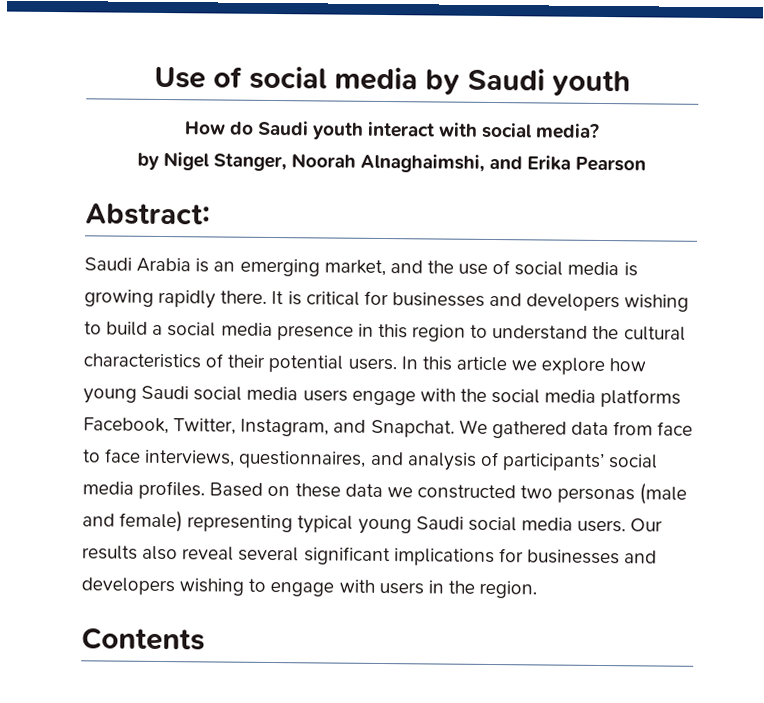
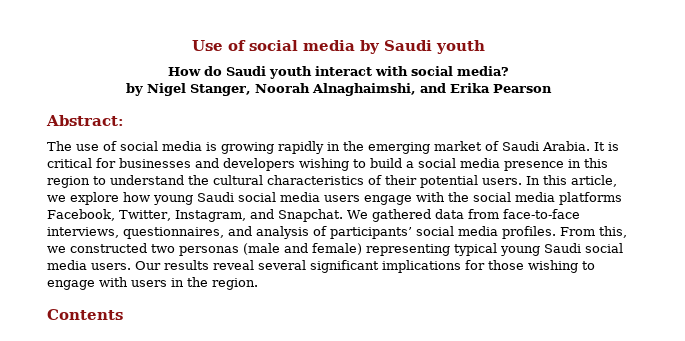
- Saudi Arabia is an emerging market, and the use of social media is growing rapidly there.
+ The use of social media is growing rapidly in the emerging market of Saudi Arabia.
- In this article we explore how young Saudi social media users engage with the social media platforms Facebook, Twitter, Instagram, and Snapchat.
+ In this article, we explore how young Saudi social media users engage with the social media platforms Facebook, Twitter, Instagram, and Snapchat.
- We gathered data from face to face interviews, questionnaires, and analysis of participants’ social media profiles.
+ We gathered data from face-to-face interviews, questionnaires, and analysis of participants’ social media profiles.
- Based on these data we constructed two personas (male and female) representing typical young Saudi social media users.
+ From this, we constructed two personas (male and female) representing typical young Saudi social media users.
- Our results also reveal several significant implications for businesses and developers wishing to engage with users in the region.
+ Our results reveal several significant implications for those wishing to engage with users in the region.

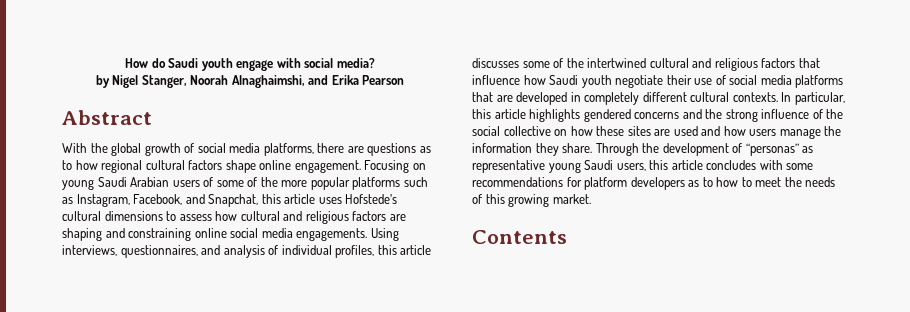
- Use of social media by Saudi youth
- How do Saudi youth interact with social media?
+ How do Saudi youth engage with social media?
- Abstract:
- The use of social media is growing rapidly in the emerging market of Saudi Arabia. It is critical for businesses and developers wishing to build a social media presence in this region to understand the cultural characteristics of their potential users. In this article, we explore how young Saudi social media users engage with the social media platforms Facebook, Twitter, Instagram, and Snapchat. We gathered data from face-to-face interviews, questionnaires, and analysis of participants’ social media profiles. From this, we constructed two personas (male and female) representing typical young Saudi social media users. Our results reveal several significant implications for those wishing to engage with users in the region.
+ Abstract
+ With the global growth of social media platforms, there are questions as to how regional cultural factors shape online engagement. Focusing on young Saudi Arabian users of some of the more popular platforms such as Instagram, Facebook, and Snapchat, this article uses Hofstede’s cultural dimensions to assess how cultural and religious factors are shaping and constraining online social media engagements. Using interviews, questionnaires, and analysis of individual profiles, this article discusses some of the intertwined cultural and religious factors that influence how Saudi youth negotiate their use of social media platforms that are developed in completely different cultural contexts. In particular, this article highlights gendered concerns and the strong influence of the social collective on how these sites are used and how users manage the information they share. Through the development of “personas” as representative young Saudi users, this article concludes with some recommendations for platform developers as to how to meet the needs of this growing market.

